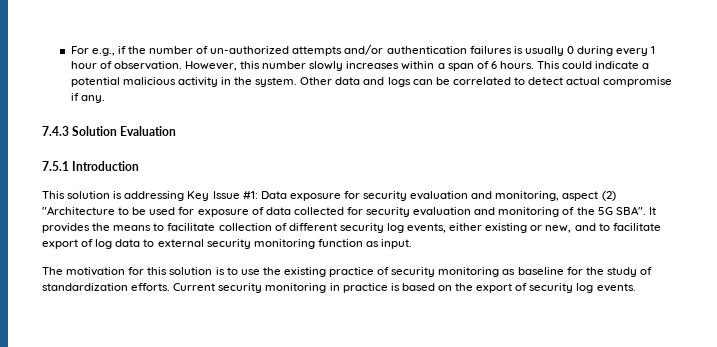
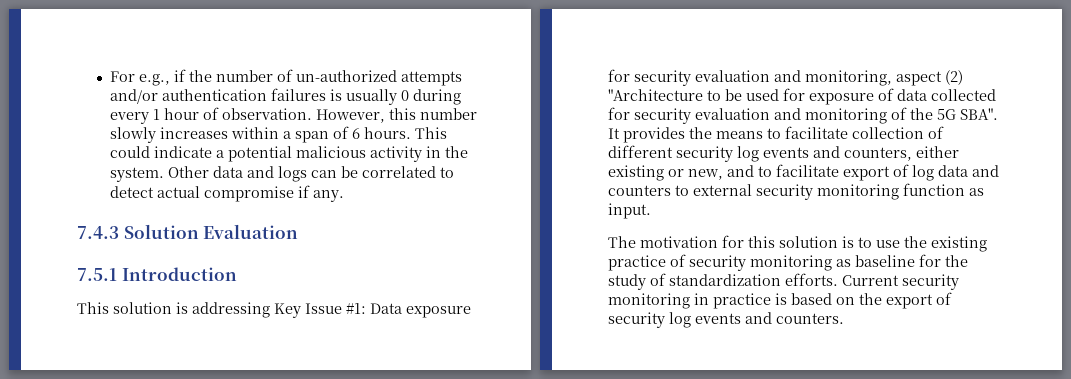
- It provides the means to facilitate collection of different security log events, either existing or new, and to facilitate export of log data to external security monitoring function as input.
+ It provides the means to facilitate collection of different security log events and counters, either existing or new, and to facilitate export of log data and counters to external security monitoring function as input.
- Current security monitoring in practice is based on the export of security log events.
+ Current security monitoring in practice is based on the export of security log events and counters.

